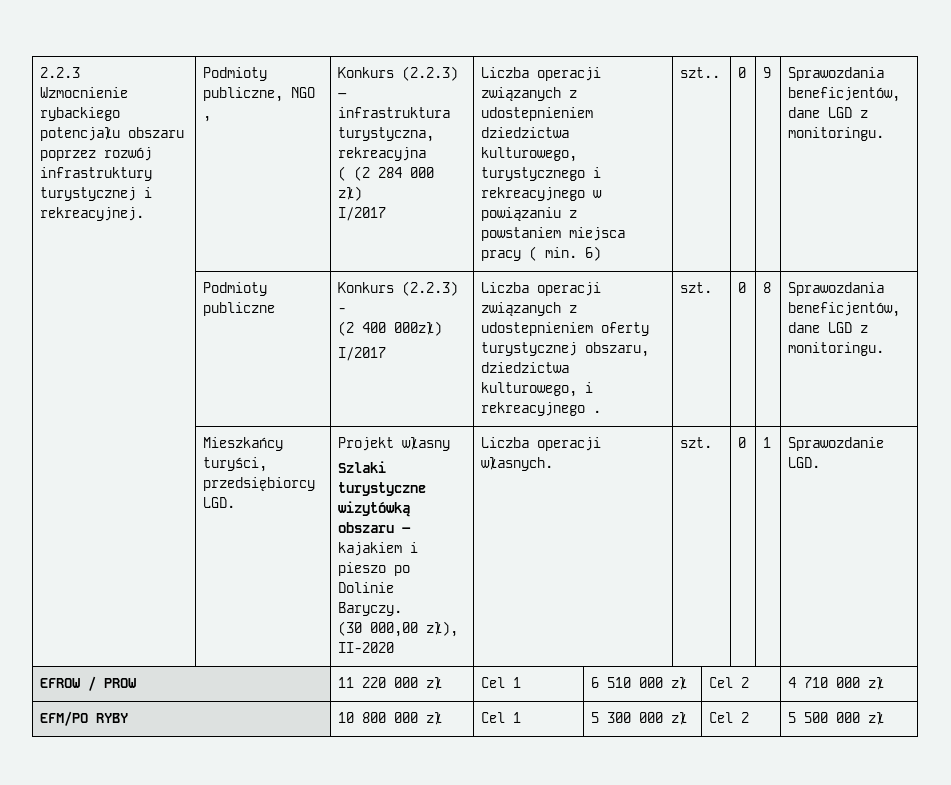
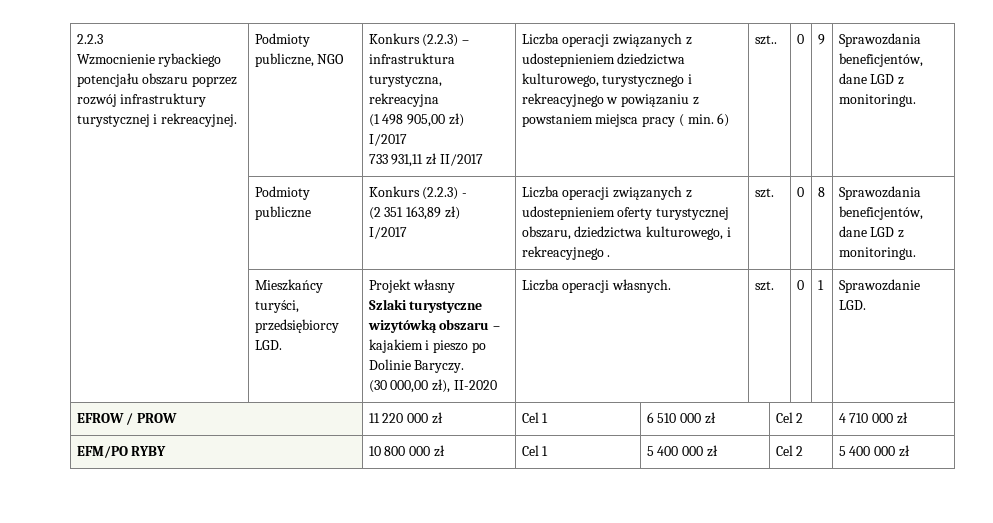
- Podmioty publiczne, NGO ,
+ Podmioty publiczne, NGO
- ( (2 284 000 zł)
+ (1 498 905,00 zł)
  I/2017
+ 733 931,11 zł II/2017
  | Podmioty publiczne | Konkurs (2.2.3) -
- (2 400 000zł)
+ (2 351 163,89 zł)
- EFM/PO RYBY | 10 800 000 zł | Cel 1 | 5 300 000 zł | Cel 2 | 5 500 000 zł
+ EFM/PO RYBY | 10 800 000 zł | Cel 1 | 5 400 000 zł | Cel 2 | 5 400 000 zł

